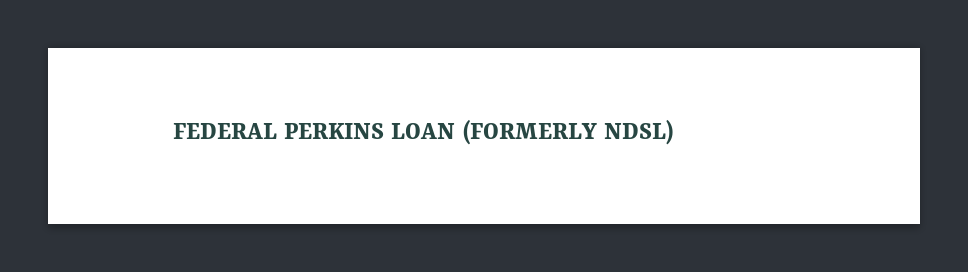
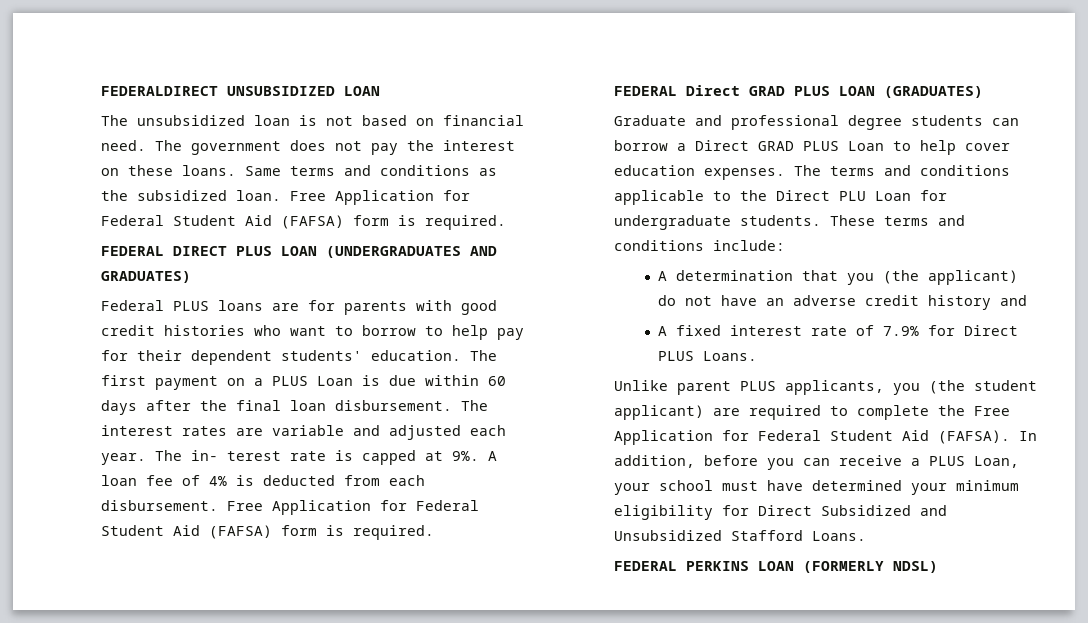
+ FEDERALDIRECT UNSUBSIDIZED LOAN
+ The unsubsidized loan is not based on financial need. The government does not pay the interest on these loans. Same terms and conditions as the subsidized loan. Free Application for Federal Student Aid (FAFSA) form is required.
+ FEDERAL DIRECT PLUS LOAN (UNDERGRADUATES AND GRADUATES)
+ Federal PLUS loans are for parents with good credit histories who want to borrow to help pay for their dependent students' education. The first payment on a PLUS Loan is due within 60 days after the final loan disbursement. The interest rates are variable and adjusted each year. The in- terest rate is capped at 9%. A loan fee of 4% is deducted from each disbursement. Free Application for Federal Student Aid (FAFSA) form is required.
+ FEDERAL Direct GRAD PLUS LOAN (GRADUATES)
+ Graduate and professional degree students can borrow a Direct GRAD PLUS Loan to help cover education expenses. The terms and conditions applicable to the Direct PLU Loan for undergraduate students. These terms and conditions include:
+ A determination that you (the applicant) do not have an adverse credit history and
+ A fixed interest rate of 7.9% for Direct PLUS Loans.
+ Unlike parent PLUS applicants, you (the student applicant) are required to complete the Free Application for Federal Student Aid (FAFSA). In addition, before you can receive a PLUS Loan, your school must have determined your minimum eligibility for Direct Subsidized and Unsubsidized Stafford Loans.

